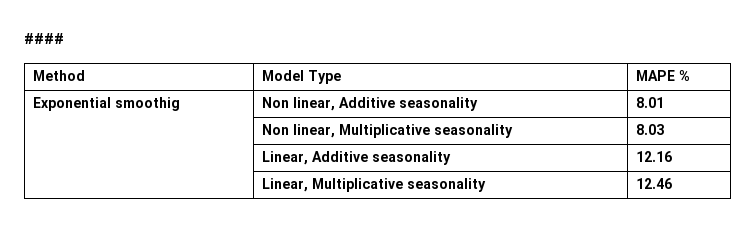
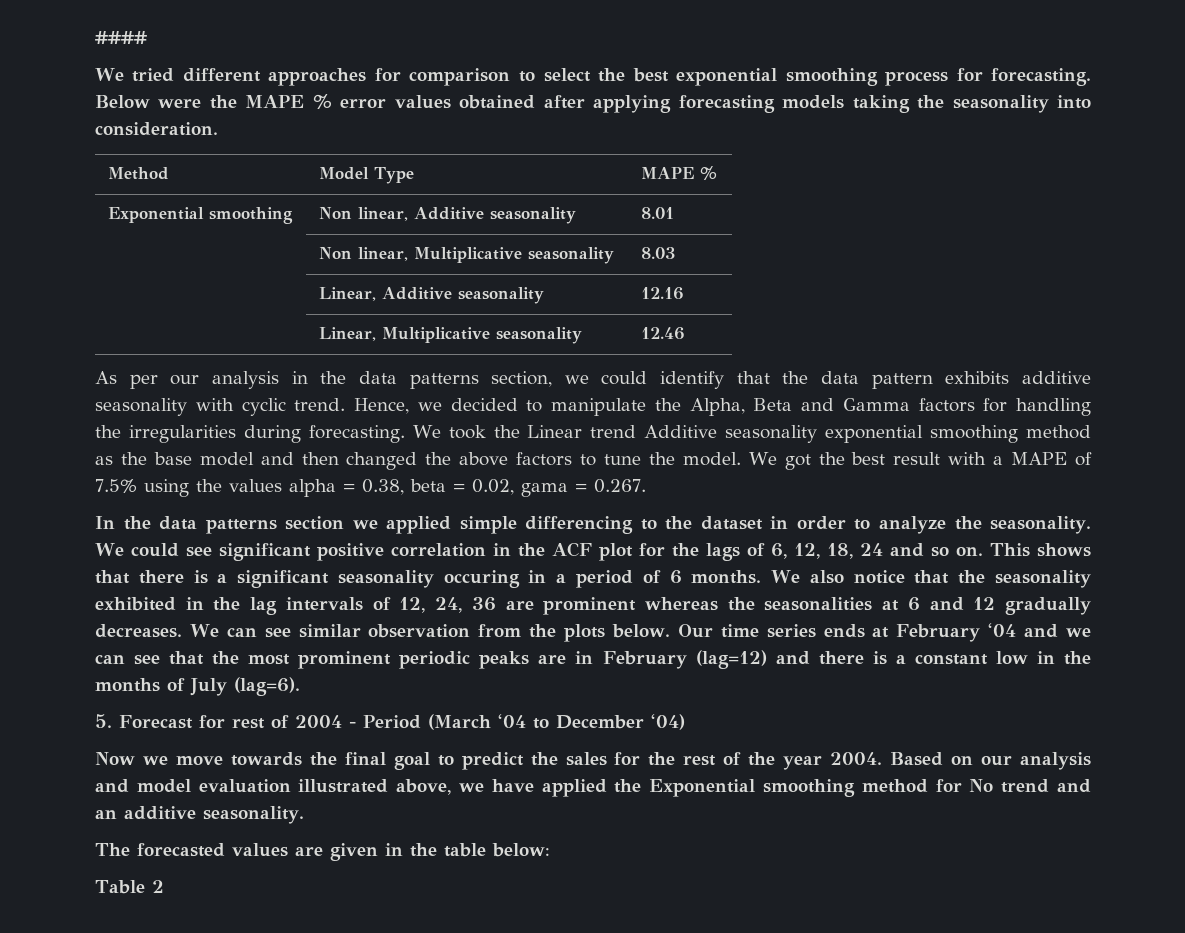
+ We tried different approaches for comparison to select the best exponential smoothing process for forecasting. Below were the MAPE % error values obtained after applying forecasting models taking the seasonality into consideration.
- Exponential smoothig | Non linear, Additive seasonality | 8.01
+ Exponential smoothing | Non linear, Additive seasonality | 8.01
+ As per our analysis in the data patterns section, we could identify that the data pattern exhibits additive seasonality with cyclic trend. Hence, we decided to manipulate the Alpha, Beta and Gamma factors for handling the irregularities during forecasting. We took the Linear trend Additive seasonality exponential smoothing method as the base model and then changed the above factors to tune the model. We got the best result with a MAPE of 7.5% using the values alpha = 0.38, beta = 0.02, gama = 0.267.
+ In the data patterns section we applied simple differencing to the dataset in order to analyze the seasonality. We could see significant positive correlation in the ACF plot for the lags of 6, 12, 18, 24 and so on. This shows that there is a significant seasonality occuring in a period of 6 months. We also notice that the seasonality exhibited in the lag intervals of 12, 24, 36 are prominent whereas the seasonalities at 6 and 12 gradually decreases. We can see similar observation from the plots below. Our time series ends at February ‘04 and we can see that the most prominent periodic peaks are in February (lag=12) and there is a constant low in the months of July (lag=6).
+ 5. Forecast for rest of 2004 - Period (March ‘04 to December ‘04)
+ Now we move towards the final goal to predict the sales for the rest of the year 2004. Based on our analysis and model evaluation illustrated above, we have applied the Exponential smoothing method for No trend and an additive seasonality.
+ The forecasted values are given in the table below:
+ Table 2

